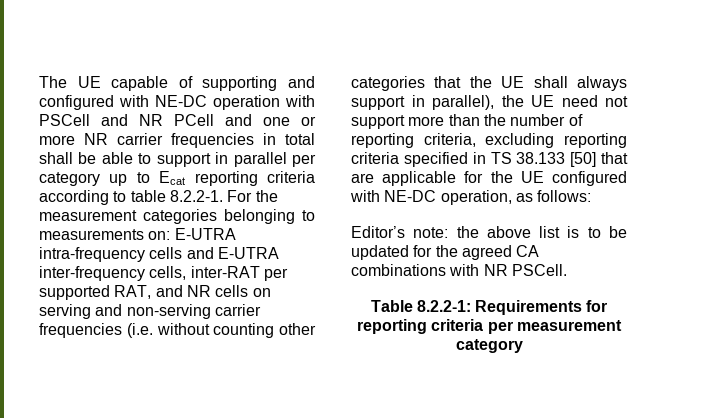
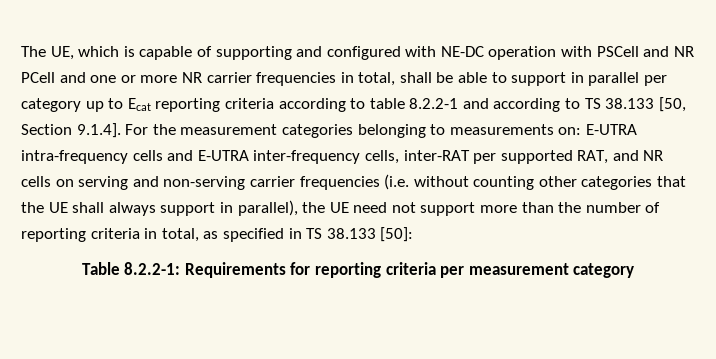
- The UE capable of supporting and configured with NE-DC operation with PSCell and NR PCell and one or more NR carrier frequencies in total shall be able to support in parallel per category up to Ecat reporting criteria according to table 8.2.2-1. For the measurement categories belonging to measurements on:
+ The UE, which is capable of supporting and configured with NE-DC operation with PSCell and NR PCell and one or more NR carrier frequencies in total, shall be able to support in parallel per category up to Ecat reporting criteria according to table 8.2.2-1 and according to TS 38.133 [50, Section 9.1.4]. For the measurement categories belonging to measurements on:
- E-UTRA intra-frequency cells and E-UTRA inter-frequency cells, inter-RAT per supported RAT, and NR cells on serving and non-serving carrier frequencies (i.e. without counting other categories that the UE shall always support in parallel), the UE need not support more than the number of reporting criteria, excluding reporting criteria specified in TS 38.133 [50] that are applicable for the UE configured with NE-DC operation, as follows:
- Editor’s note: the above list is to be updated for the agreed CA combinations with NR PSCell.
+ E-UTRA intra-frequency cells and E-UTRA inter-frequency cells, inter-RAT per supported RAT, and NR cells on serving and non-serving carrier frequencies (i.e. without counting other categories that the UE shall always support in parallel), the UE need not support more than the number of reporting criteria in total, as specified in TS 38.133 [50]:

